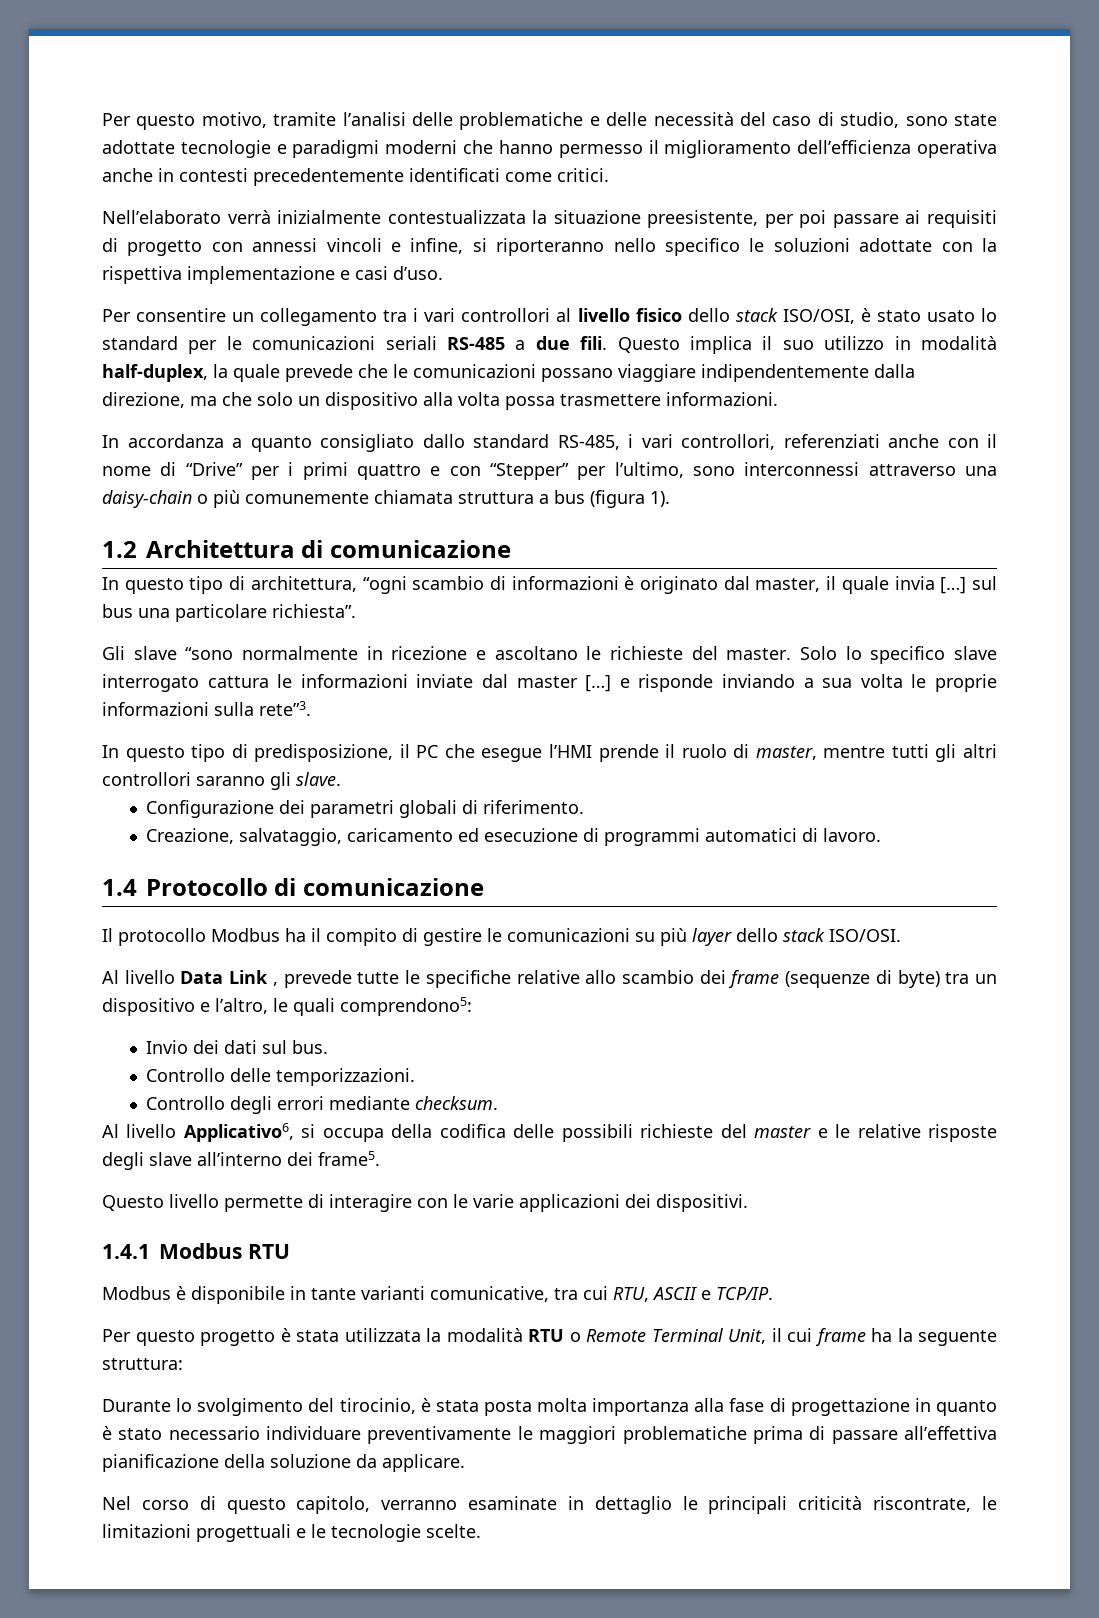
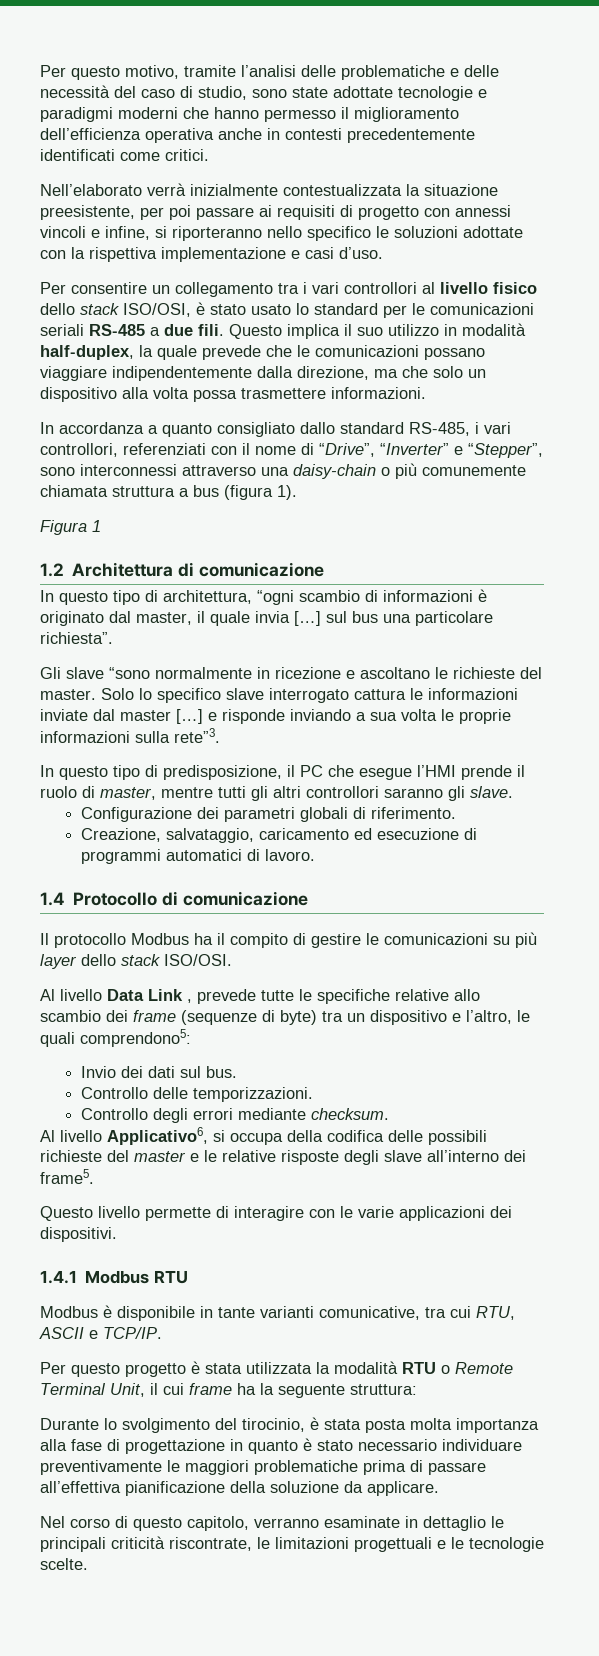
- In accordanza a quanto consigliato dallo standard RS-485, i vari controllori, referenziati anche con il nome di “Drive” per i primi quattro e con “Stepper” per l’ultimo, sono interconnessi attraverso una daisy-chain o più comunemente chiamata struttura a bus (figura 1).
+ In accordanza a quanto consigliato dallo standard RS-485, i vari controllori, referenziati con il nome di “Drive”, “Inverter” e “Stepper”, sono interconnessi attraverso una daisy-chain o più comunemente chiamata struttura a bus (figura 1).
+ Figura 1

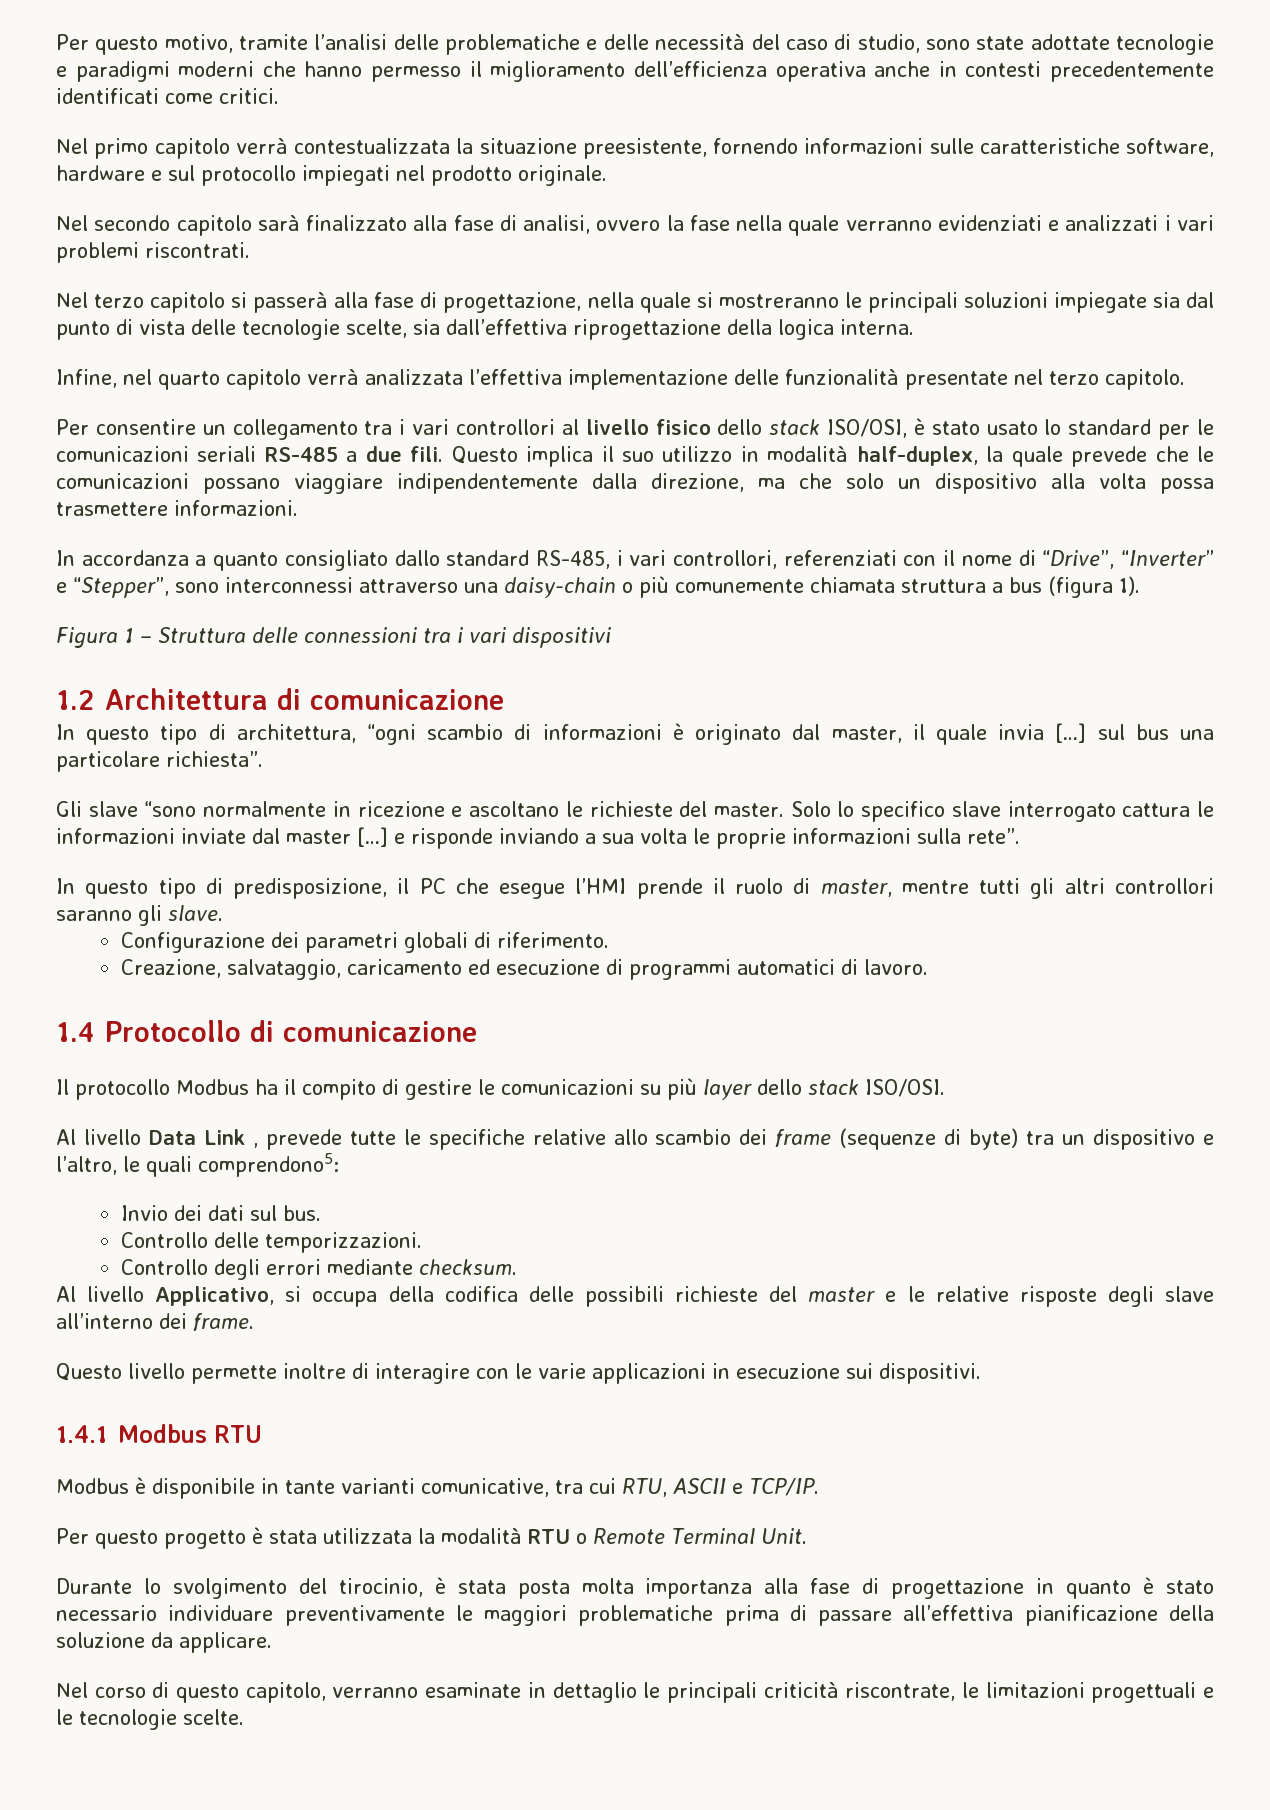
- Nell’elaborato verrà inizialmente contestualizzata la situazione preesistente, per poi passare ai requisiti di progetto con annessi vincoli e infine, si riporteranno nello specifico le soluzioni adottate con la rispettiva implementazione e casi d’uso.
+ Nel primo capitolo verrà contestualizzata la situazione preesistente, fornendo informazioni sulle caratteristiche software, hardware e sul protocollo impiegati nel prodotto originale.
+ Nel secondo capitolo sarà finalizzato alla fase di analisi, ovvero la fase nella quale verranno evidenziati e analizzati i vari problemi riscontrati.
+ Nel terzo capitolo si passerà alla fase di progettazione, nella quale si mostreranno le principali soluzioni impiegate sia dal punto di vista delle tecnologie scelte, sia dall’effettiva riprogettazione della logica interna.
+ Infine, nel quarto capitolo verrà analizzata l’effettiva implementazione delle funzionalità presentate nel terzo capitolo.
- Figura 1
+ Figura 1 – Struttura delle connessioni tra i vari dispositivi
- Solo lo specifico slave interrogato cattura le informazioni inviate dal master […] e risponde inviando a sua volta le proprie informazioni sulla rete”3.
+ Solo lo specifico slave interrogato cattura le informazioni inviate dal master […] e risponde inviando a sua volta le proprie informazioni sulla rete”.
- Al livello Applicativo6, si occupa della codifica delle possibili richieste del master e le relative risposte degli slave all’interno dei frame5.
+ Al livello Applicativo, si occupa della codifica delle possibili richieste del master e le relative risposte degli slave all’interno dei frame.
- Questo livello permette di interagire con le varie applicazioni dei dispositivi.
+ Questo livello permette inoltre di interagire con le varie applicazioni in esecuzione sui dispositivi.
- Per questo progetto è stata utilizzata la modalità RTU o Remote Terminal Unit, il cui frame ha la seguente struttura:
+ Per questo progetto è stata utilizzata la modalità RTU o Remote Terminal Unit.

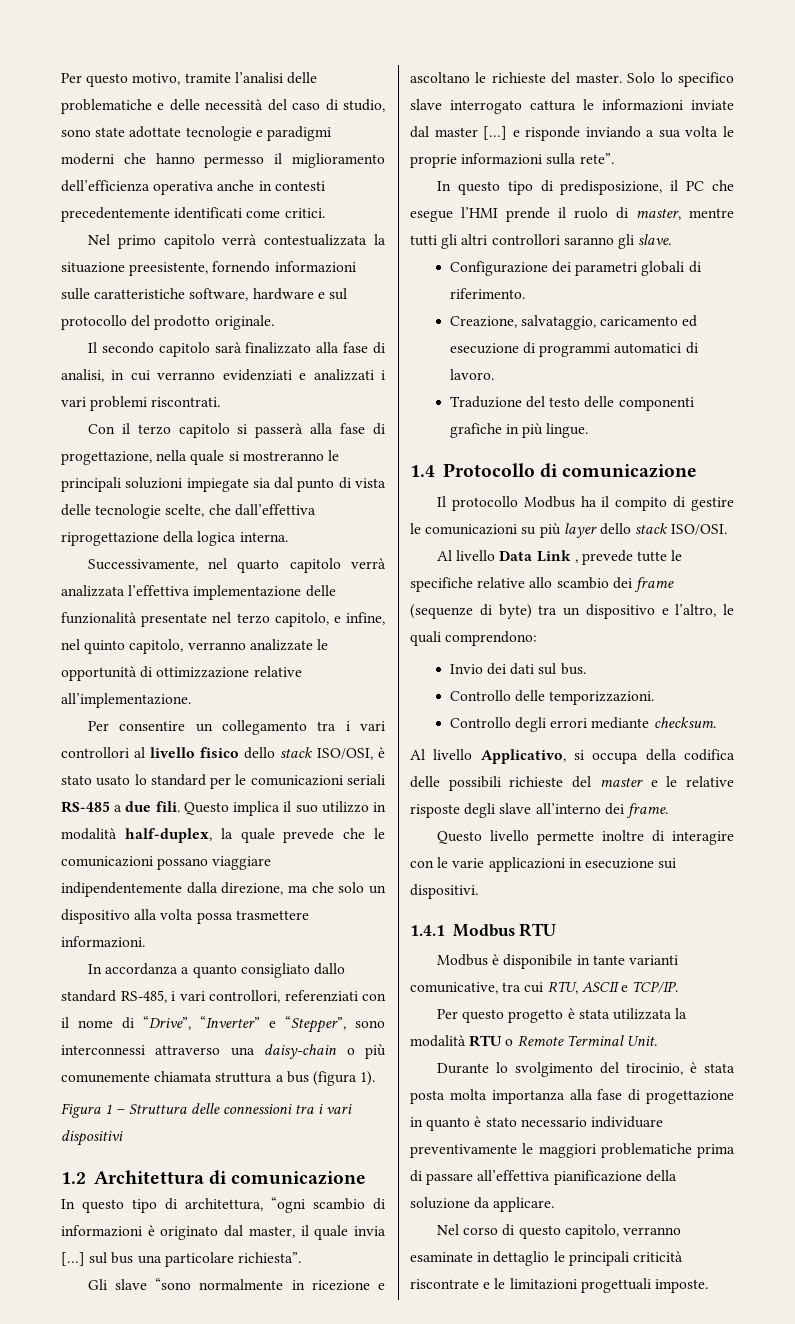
- Nel primo capitolo verrà contestualizzata la situazione preesistente, fornendo informazioni sulle caratteristiche software, hardware e sul protocollo impiegati nel prodotto originale.
+ Nel primo capitolo verrà contestualizzata la situazione preesistente, fornendo informazioni sulle caratteristiche software, hardware e sul protocollo del prodotto originale.
- Nel secondo capitolo sarà finalizzato alla fase di analisi, ovvero la fase nella quale verranno evidenziati e analizzati i vari problemi riscontrati.
+ Il secondo capitolo sarà finalizzato alla fase di analisi, in cui verranno evidenziati e analizzati i vari problemi riscontrati.
- Nel terzo capitolo si passerà alla fase di progettazione, nella quale si mostreranno le principali soluzioni impiegate sia dal punto di vista delle tecnologie scelte, sia dall’effettiva riprogettazione della logica interna.
+ Con il terzo capitolo si passerà alla fase di progettazione, nella quale si mostreranno le principali soluzioni impiegate sia dal punto di vista delle tecnologie scelte, che dall’effettiva riprogettazione della logica interna.
- Infine, nel quarto capitolo verrà analizzata l’effettiva implementazione delle funzionalità presentate nel terzo capitolo.
+ Successivamente, nel quarto capitolo verrà analizzata l’effettiva implementazione delle funzionalità presentate nel terzo capitolo, e infine, nel quinto capitolo, verranno analizzate le opportunità di ottimizzazione relative all’implementazione.
+ Traduzione del testo delle componenti grafiche in più lingue.
- Al livello Data Link , prevede tutte le specifiche relative allo scambio dei frame (sequenze di byte) tra un dispositivo e l’altro, le quali comprendono5:
+ Al livello Data Link , prevede tutte le specifiche relative allo scambio dei frame (sequenze di byte) tra un dispositivo e l’altro, le quali comprendono:
- Nel corso di questo capitolo, verranno esaminate in dettaglio le principali criticità riscontrate, le limitazioni progettuali e le tecnologie scelte.
+ Nel corso di questo capitolo, verranno esaminate in dettaglio le principali criticità riscontrate e le limitazioni progettuali imposte.

